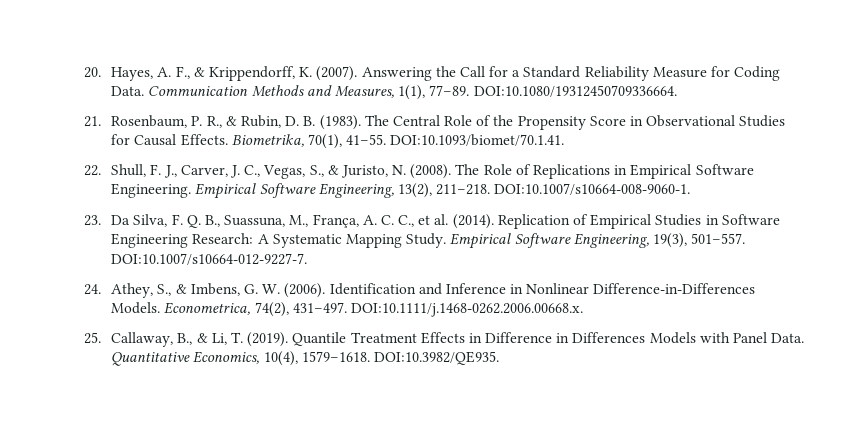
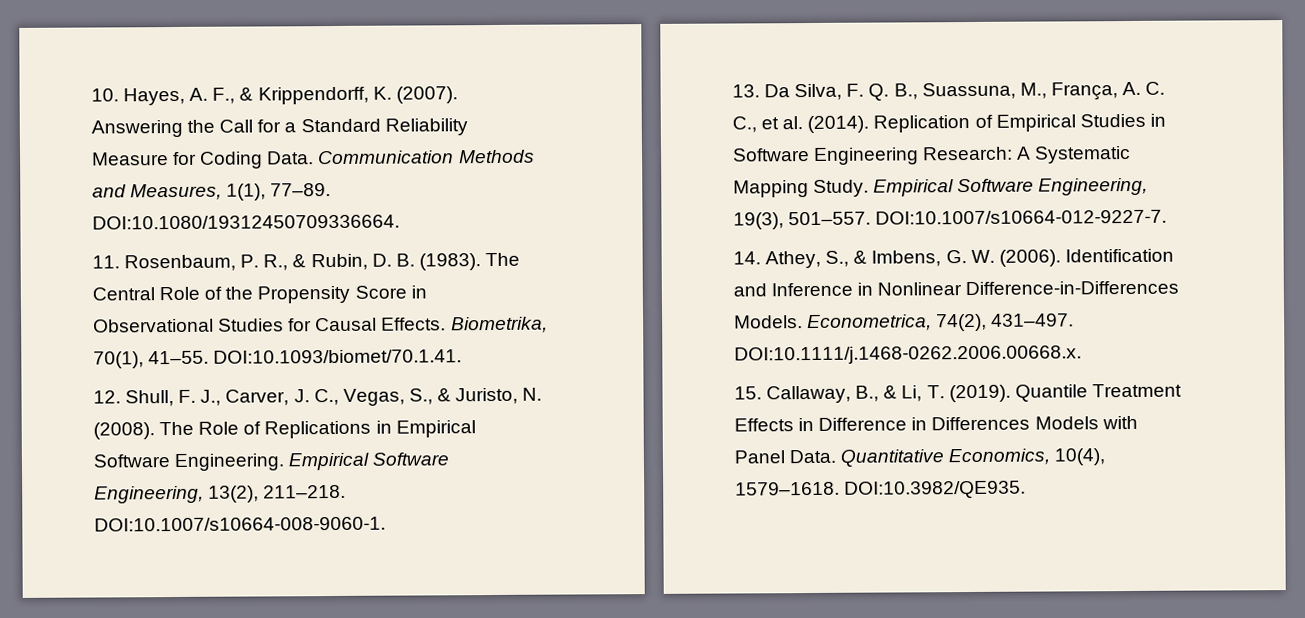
- 20. Hayes, A. F., & Krippendorff, K. (2007).
+ 10. Hayes, A. F., & Krippendorff, K. (2007).
- 21. Rosenbaum, P. R., & Rubin, D. B. (1983).
+ 11. Rosenbaum, P. R., & Rubin, D. B. (1983).
- 22. Shull, F. J., Carver, J. C., Vegas, S., & Juristo, N. (2008).
+ 12. Shull, F. J., Carver, J. C., Vegas, S., & Juristo, N. (2008).
- 23. Da Silva, F. Q. B., Suassuna, M., França, A. C. C., et al. (2014).
+ 13. Da Silva, F. Q. B., Suassuna, M., França, A. C. C., et al. (2014).
- 24. Athey, S., & Imbens, G. W. (2006).
+ 14. Athey, S., & Imbens, G. W. (2006).
- 25. Callaway, B., & Li, T. (2019).
+ 15. Callaway, B., & Li, T. (2019).

